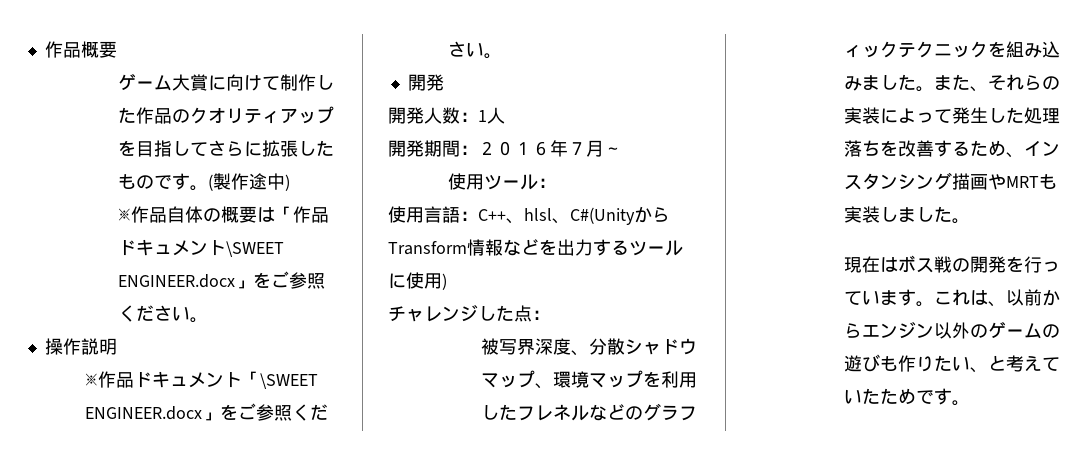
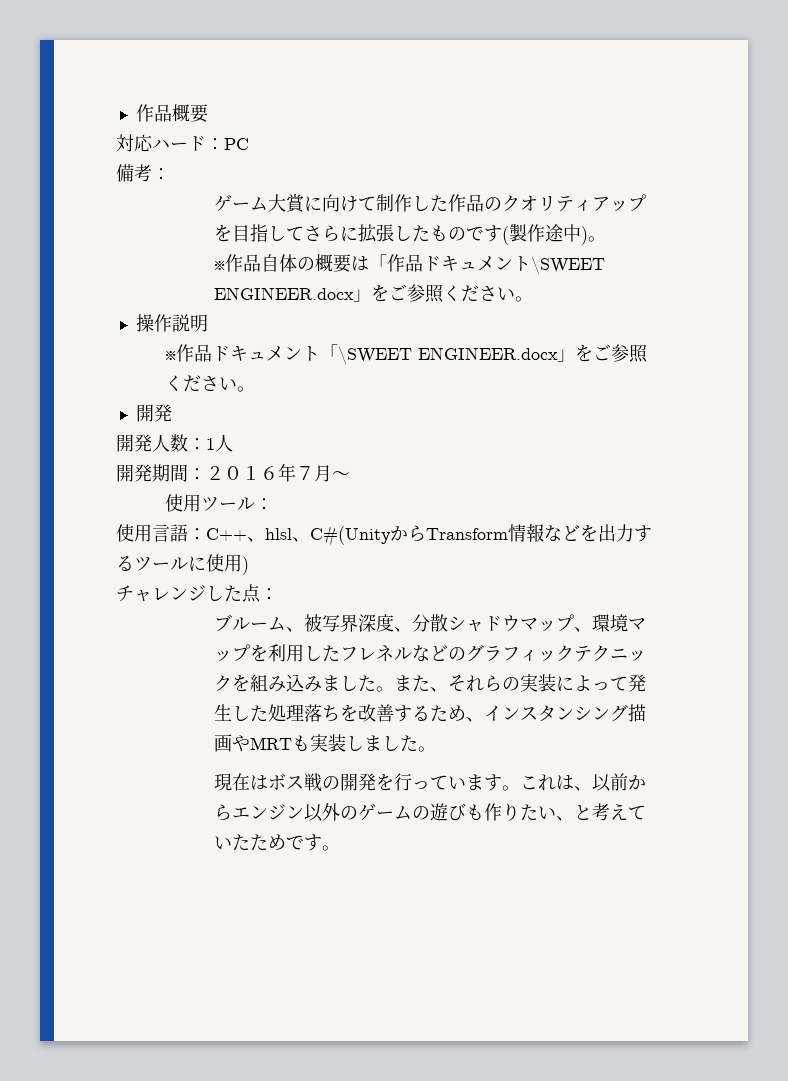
+ 対応ハード：PC
+ 備考：
- ゲーム大賞に向けて制作した作品のクオリティアップを目指してさらに拡張したものです。(製作途中)
+ ゲーム大賞に向けて制作した作品のクオリティアップを目指してさらに拡張したものです(製作途中)。
- 被写界深度、分散シャドウマップ、環境マップを利用したフレネルなどのグラフィックテクニックを組み込みました。
+ ブルーム、被写界深度、分散シャドウマップ、環境マップを利用したフレネルなどのグラフィックテクニックを組み込みました。

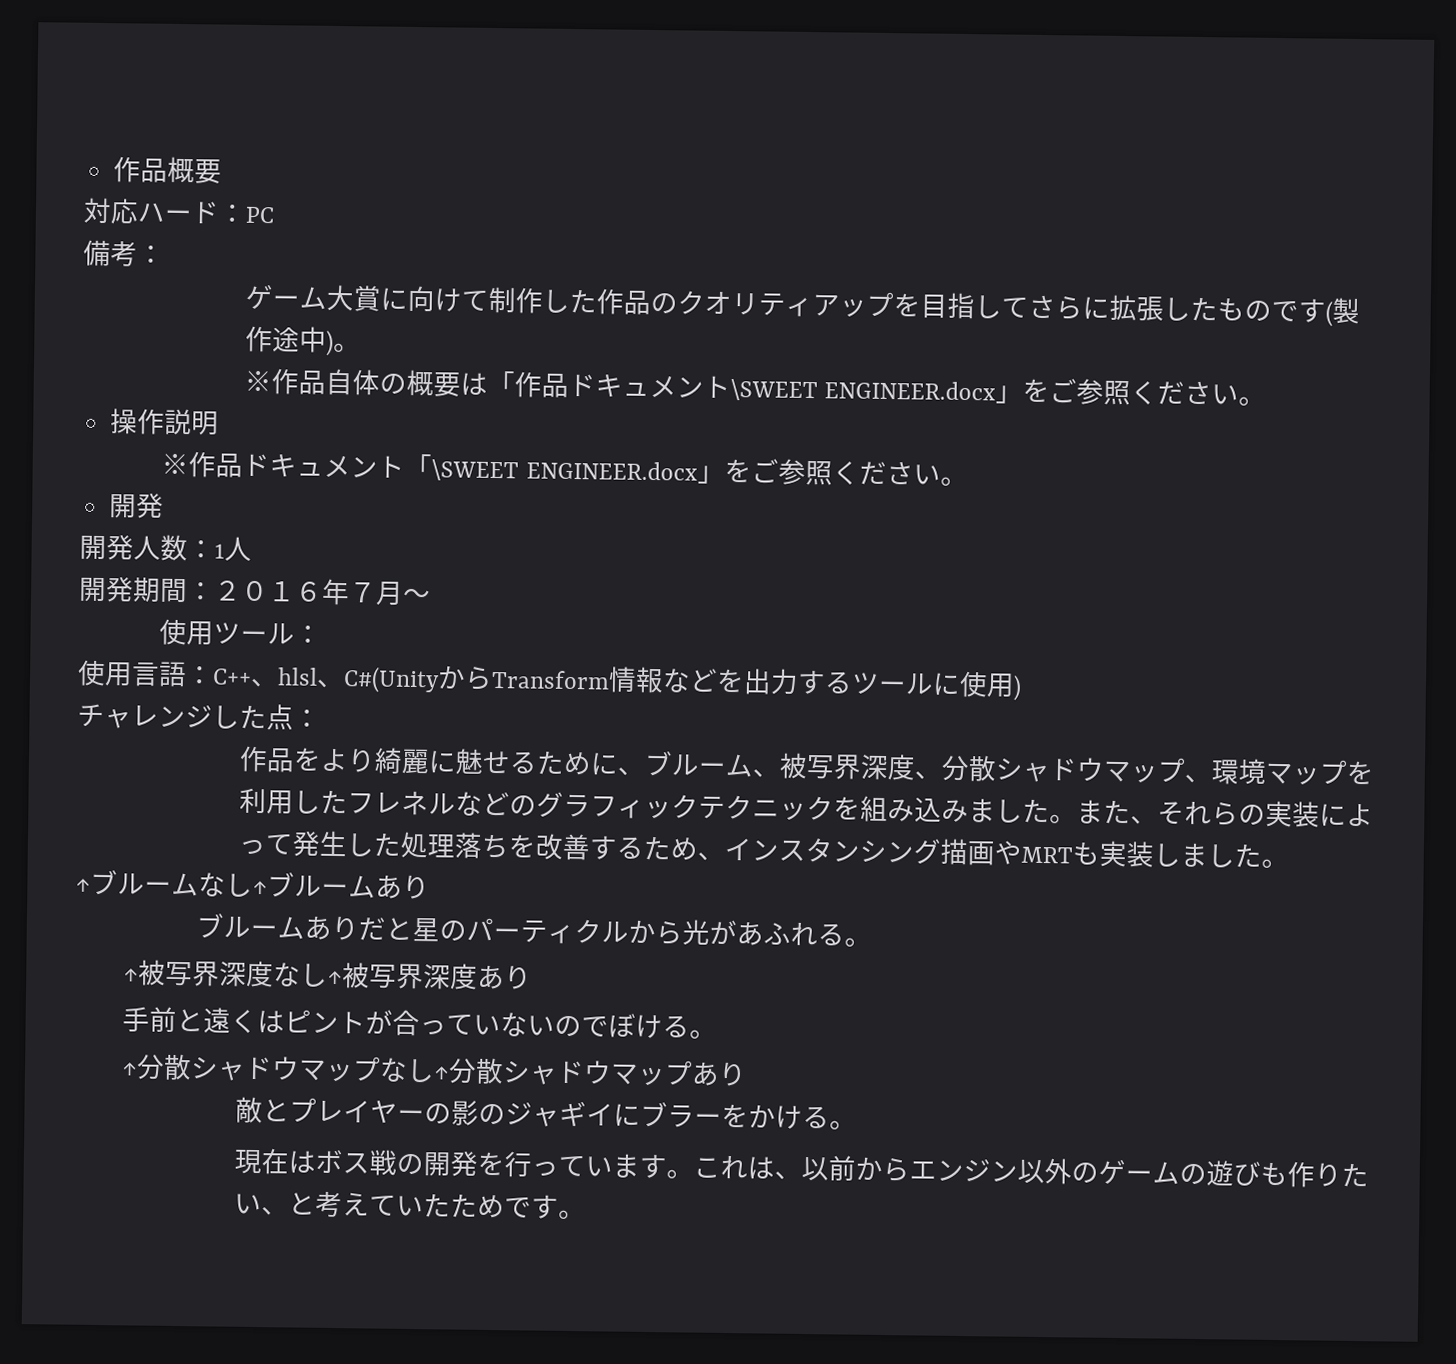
- ブルーム、被写界深度、分散シャドウマップ、環境マップを利用したフレネルなどのグラフィックテクニックを組み込みました。
+ 作品をより綺麗に魅せるために、ブルーム、被写界深度、分散シャドウマップ、環境マップを利用したフレネルなどのグラフィックテクニックを組み込みました。
+ ↑ブルームなし↑ブルームあり
+ ブルームありだと星のパーティクルから光があふれる。
+ ↑被写界深度なし↑被写界深度あり
+ 手前と遠くはピントが合っていないのでぼける。
+ ↑分散シャドウマップなし↑分散シャドウマップあり
+ 敵とプレイヤーの影のジャギイにブラーをかける。

